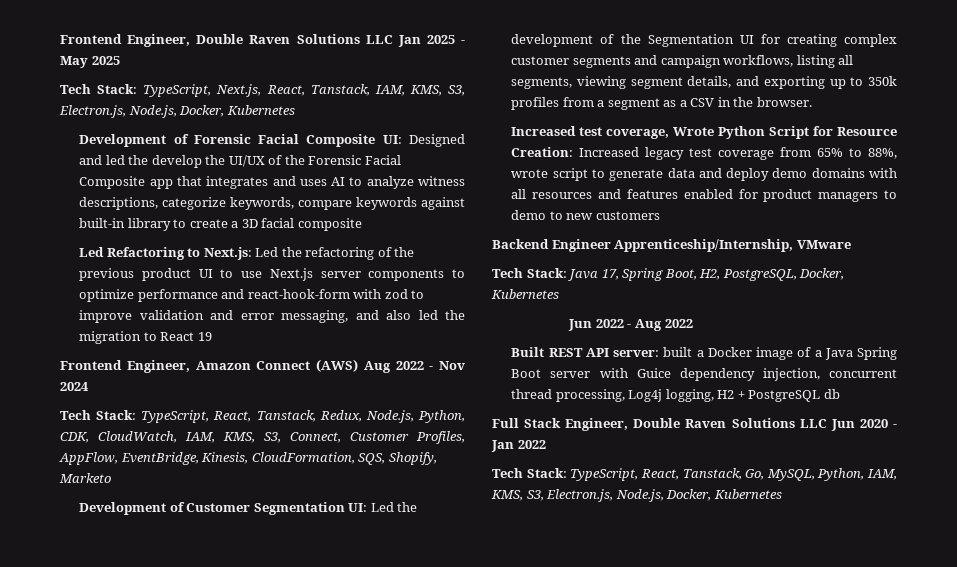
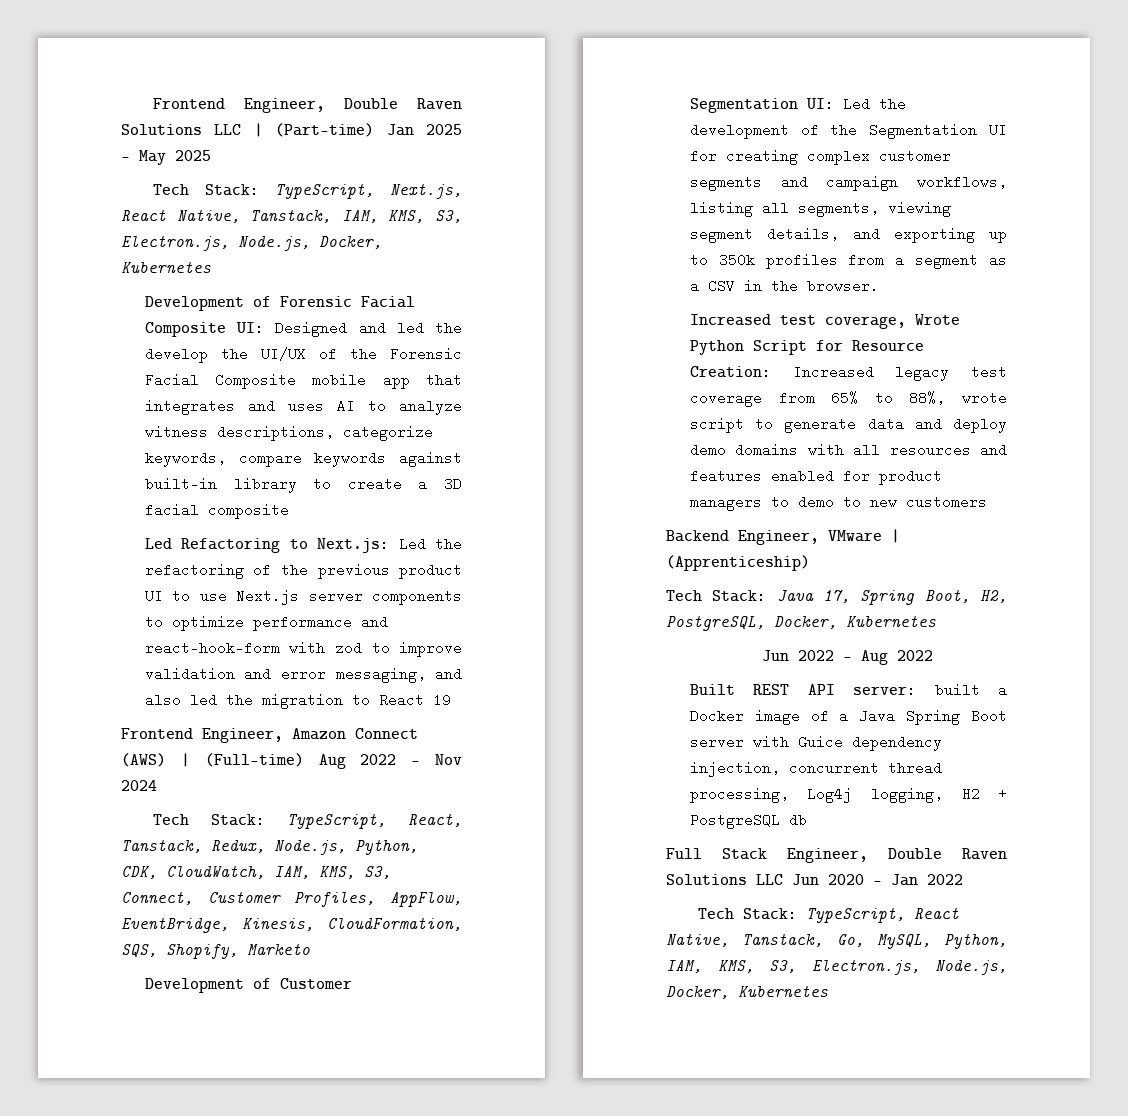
- Frontend Engineer, Double Raven Solutions LLC Jan 2025 - May 2025
+ Frontend Engineer, Double Raven Solutions LLC | (Part-time) Jan 2025 - May 2025
- Tech Stack: TypeScript, Next.js, React, Tanstack, IAM, KMS, S3, Electron.js, Node.js, Docker, Kubernetes
+ Tech Stack: TypeScript, Next.js, React Native, Tanstack, IAM, KMS, S3, Electron.js, Node.js, Docker, Kubernetes
- Development of Forensic Facial Composite UI: Designed and led the develop the UI/UX of the Forensic Facial Composite app that integrates and uses AI to analyze witness descriptions, categorize keywords, compare keywords against built-in library to create a 3D facial composite
+ Development of Forensic Facial Composite UI: Designed and led the develop the UI/UX of the Forensic Facial Composite mobile app that integrates and uses AI to analyze witness descriptions, categorize keywords, compare keywords against built-in library to create a 3D facial composite
- Frontend Engineer, Amazon Connect (AWS) Aug 2022 - Nov 2024
+ Frontend Engineer, Amazon Connect (AWS) | (Full-time) Aug 2022 - Nov 2024
- Backend Engineer Apprenticeship/Internship, VMware
+ Backend Engineer, VMware | (Apprenticeship)
- Tech Stack: TypeScript, React, Tanstack, Go, MySQL, Python, IAM, KMS, S3, Electron.js, Node.js, Docker, Kubernetes
+ Tech Stack: TypeScript, React Native, Tanstack, Go, MySQL, Python, IAM, KMS, S3, Electron.js, Node.js, Docker, Kubernetes

